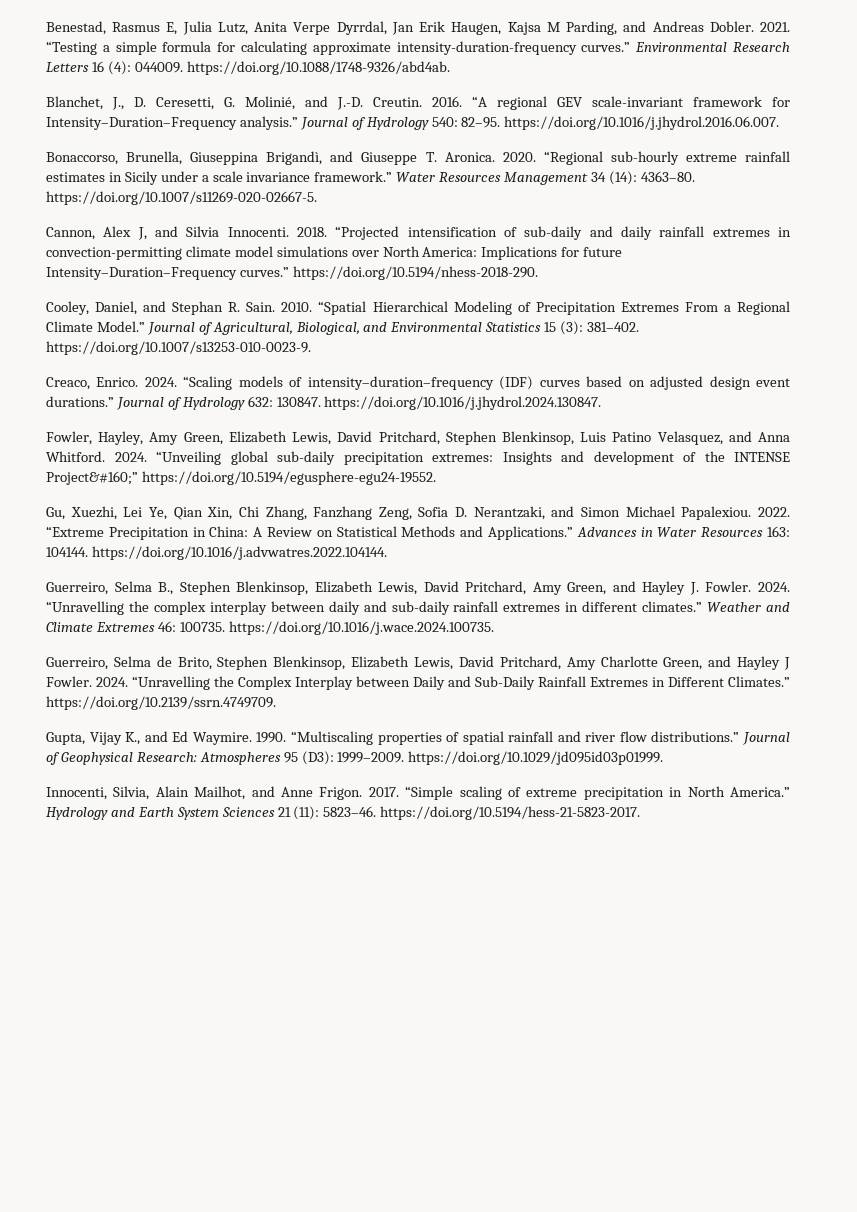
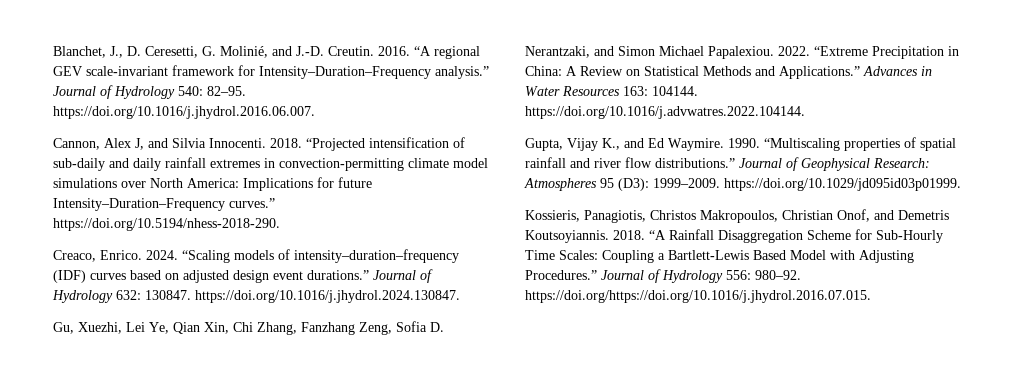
- Benestad, Rasmus E, Julia Lutz, Anita Verpe Dyrrdal, Jan Erik Haugen, Kajsa M Parding, and Andreas Dobler. 2021. “Testing a simple formula for calculating approximate intensity-duration-frequency curves.” Environmental Research Letters 16 (4): 044009. https://doi.org/10.1088/1748-9326/abd4ab.
- Bonaccorso, Brunella, Giuseppina Brigandì, and Giuseppe T. Aronica. 2020. “Regional sub-hourly extreme rainfall estimates in Sicily under a scale invariance framework.” Water Resources Management 34 (14): 4363–80. https://doi.org/10.1007/s11269-020-02667-5.
- Cooley, Daniel, and Stephan R. Sain. 2010. “Spatial Hierarchical Modeling of Precipitation Extremes From a Regional Climate Model.” Journal of Agricultural, Biological, and Environmental Statistics 15 (3): 381–402. https://doi.org/10.1007/s13253-010-0023-9.
- Fowler, Hayley, Amy Green, Elizabeth Lewis, David Pritchard, Stephen Blenkinsop, Luis Patino Velasquez, and Anna Whitford. 2024. “Unveiling global sub-daily precipitation extremes: Insights and development of the INTENSE Project&#160;” https://doi.org/10.5194/egusphere-egu24-19552.
- Guerreiro, Selma B., Stephen Blenkinsop, Elizabeth Lewis, David Pritchard, Amy Green, and Hayley J. Fowler. 2024. “Unravelling the complex interplay between daily and sub-daily rainfall extremes in different climates.” Weather and Climate Extremes 46: 100735. https://doi.org/10.1016/j.wace.2024.100735.
- Guerreiro, Selma de Brito, Stephen Blenkinsop, Elizabeth Lewis, David Pritchard, Amy Charlotte Green, and Hayley J Fowler. 2024. “Unravelling the Complex Interplay between Daily and Sub-Daily Rainfall Extremes in Different Climates.” https://doi.org/10.2139/ssrn.4749709.
- Innocenti, Silvia, Alain Mailhot, and Anne Frigon. 2017. “Simple scaling of extreme precipitation in North America.” Hydrology and Earth System Sciences 21 (11): 5823–46. https://doi.org/10.5194/hess-21-5823-2017.
+ Kossieris, Panagiotis, Christos Makropoulos, Christian Onof, and Demetris Koutsoyiannis. 2018. “A Rainfall Disaggregation Scheme for Sub-Hourly Time Scales: Coupling a Bartlett-Lewis Based Model with Adjusting Procedures.” Journal of Hydrology 556: 980–92. https://doi.org/https://doi.org/10.1016/j.jhydrol.2016.07.015.

